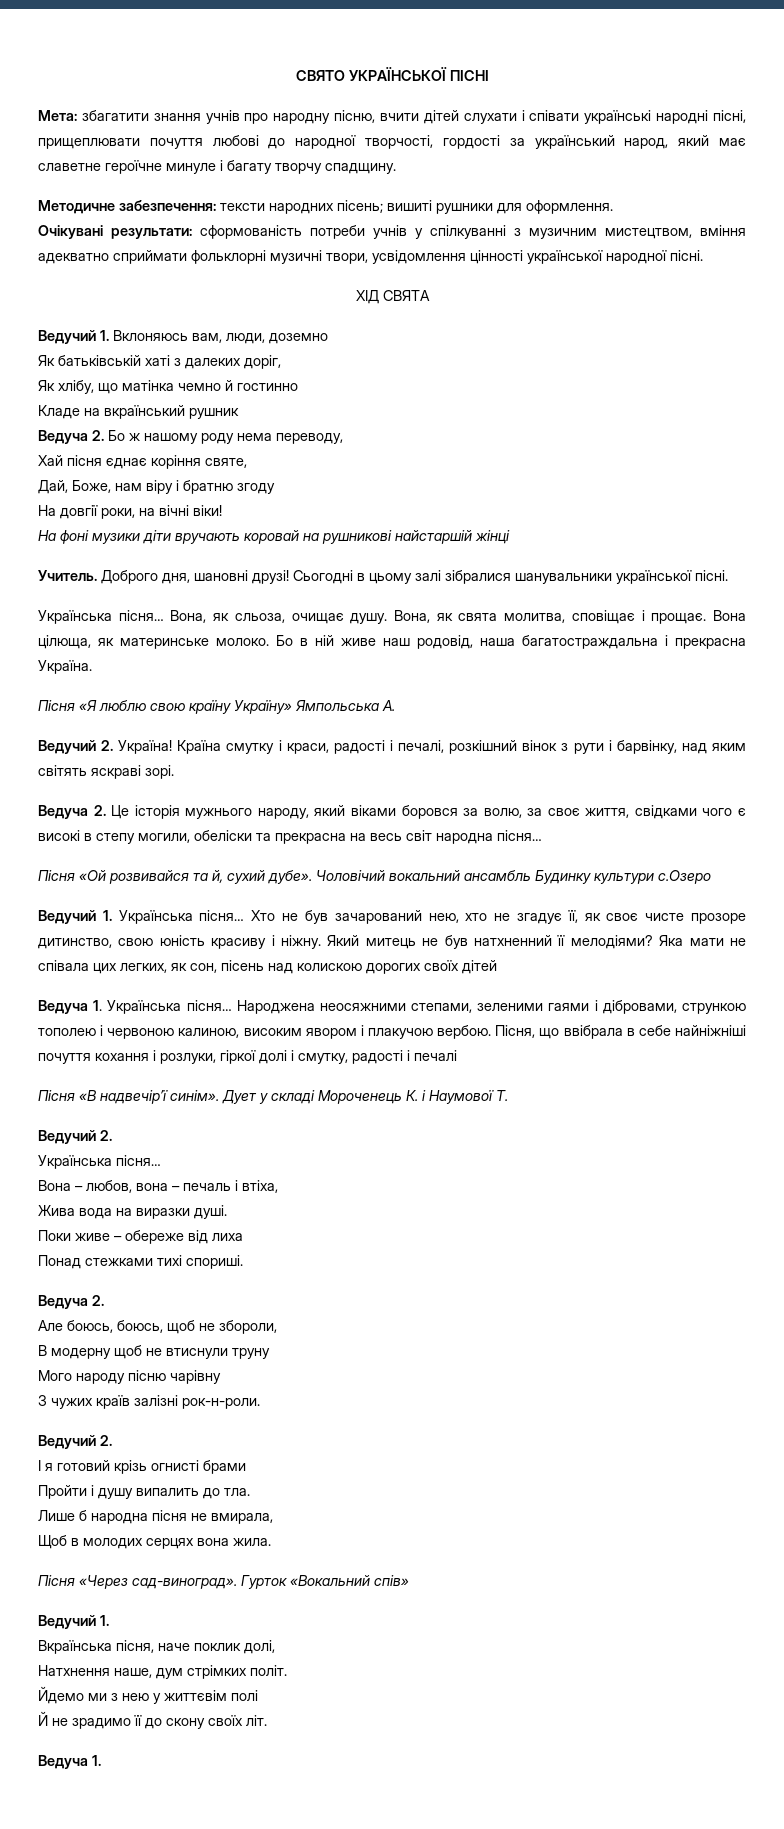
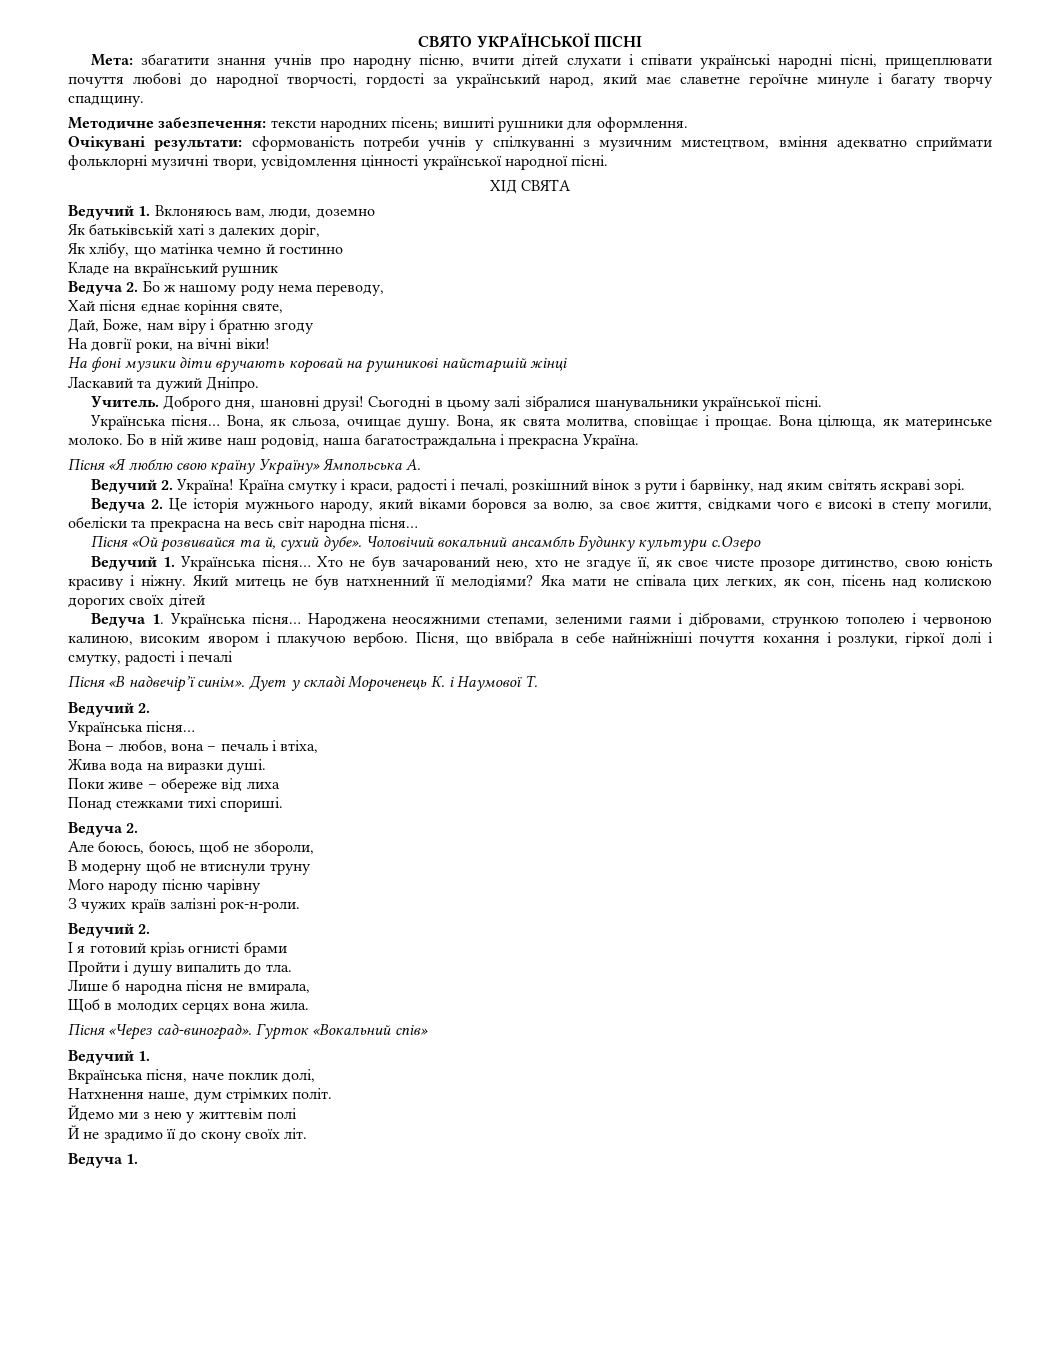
+ Ласкавий та дужий Дніпро.

